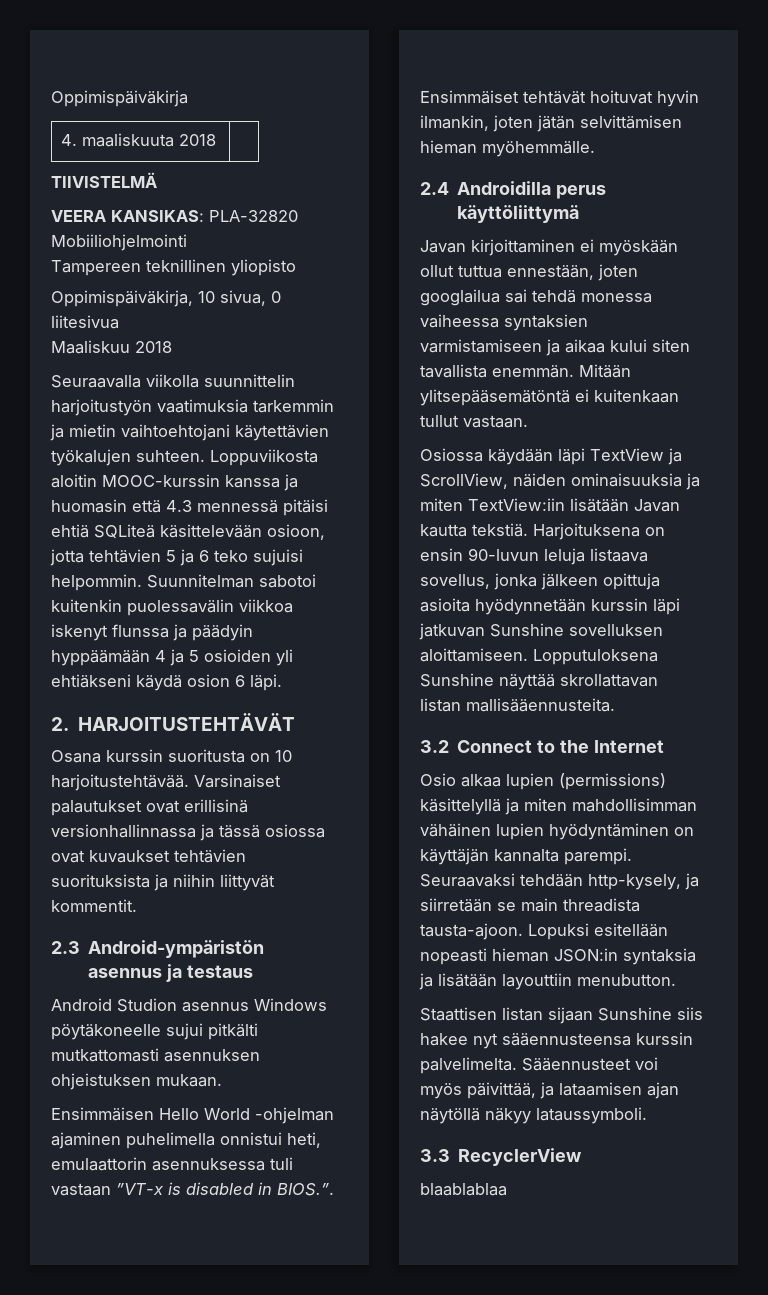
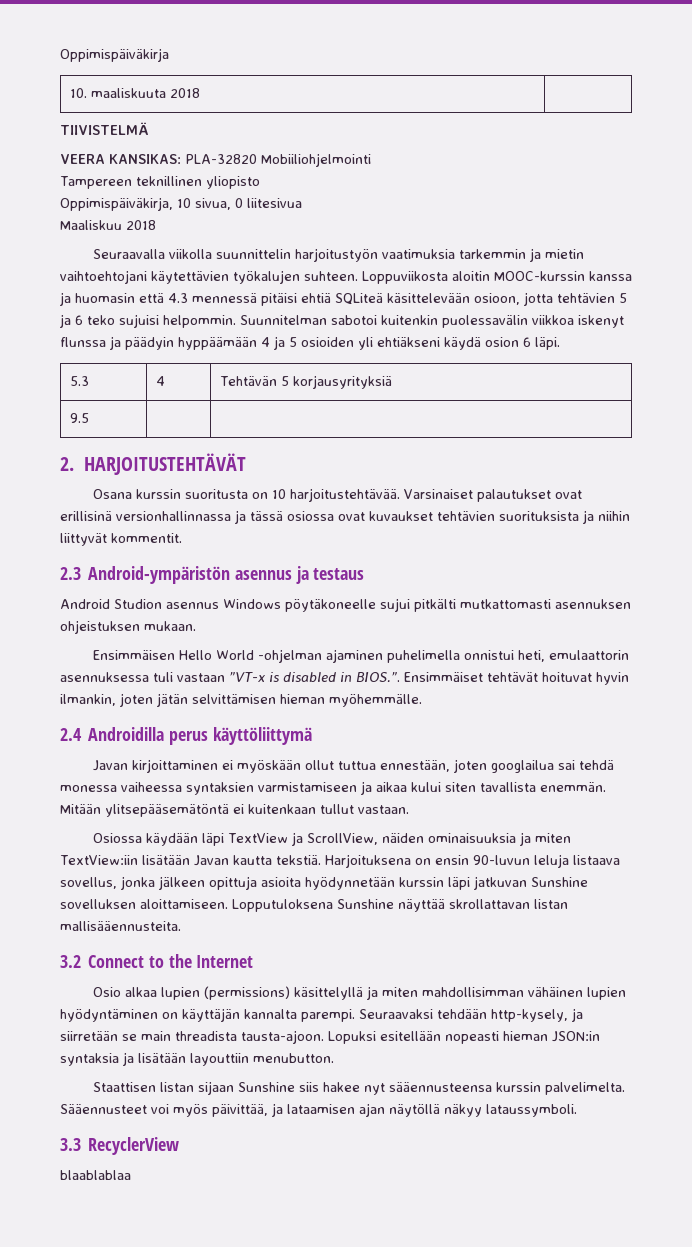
- 4. maaliskuuta 2018 |
+ 10. maaliskuuta 2018 |
+ 5.3 | 4 | Tehtävän 5 korjausyrityksiä
+ 9.5 | |

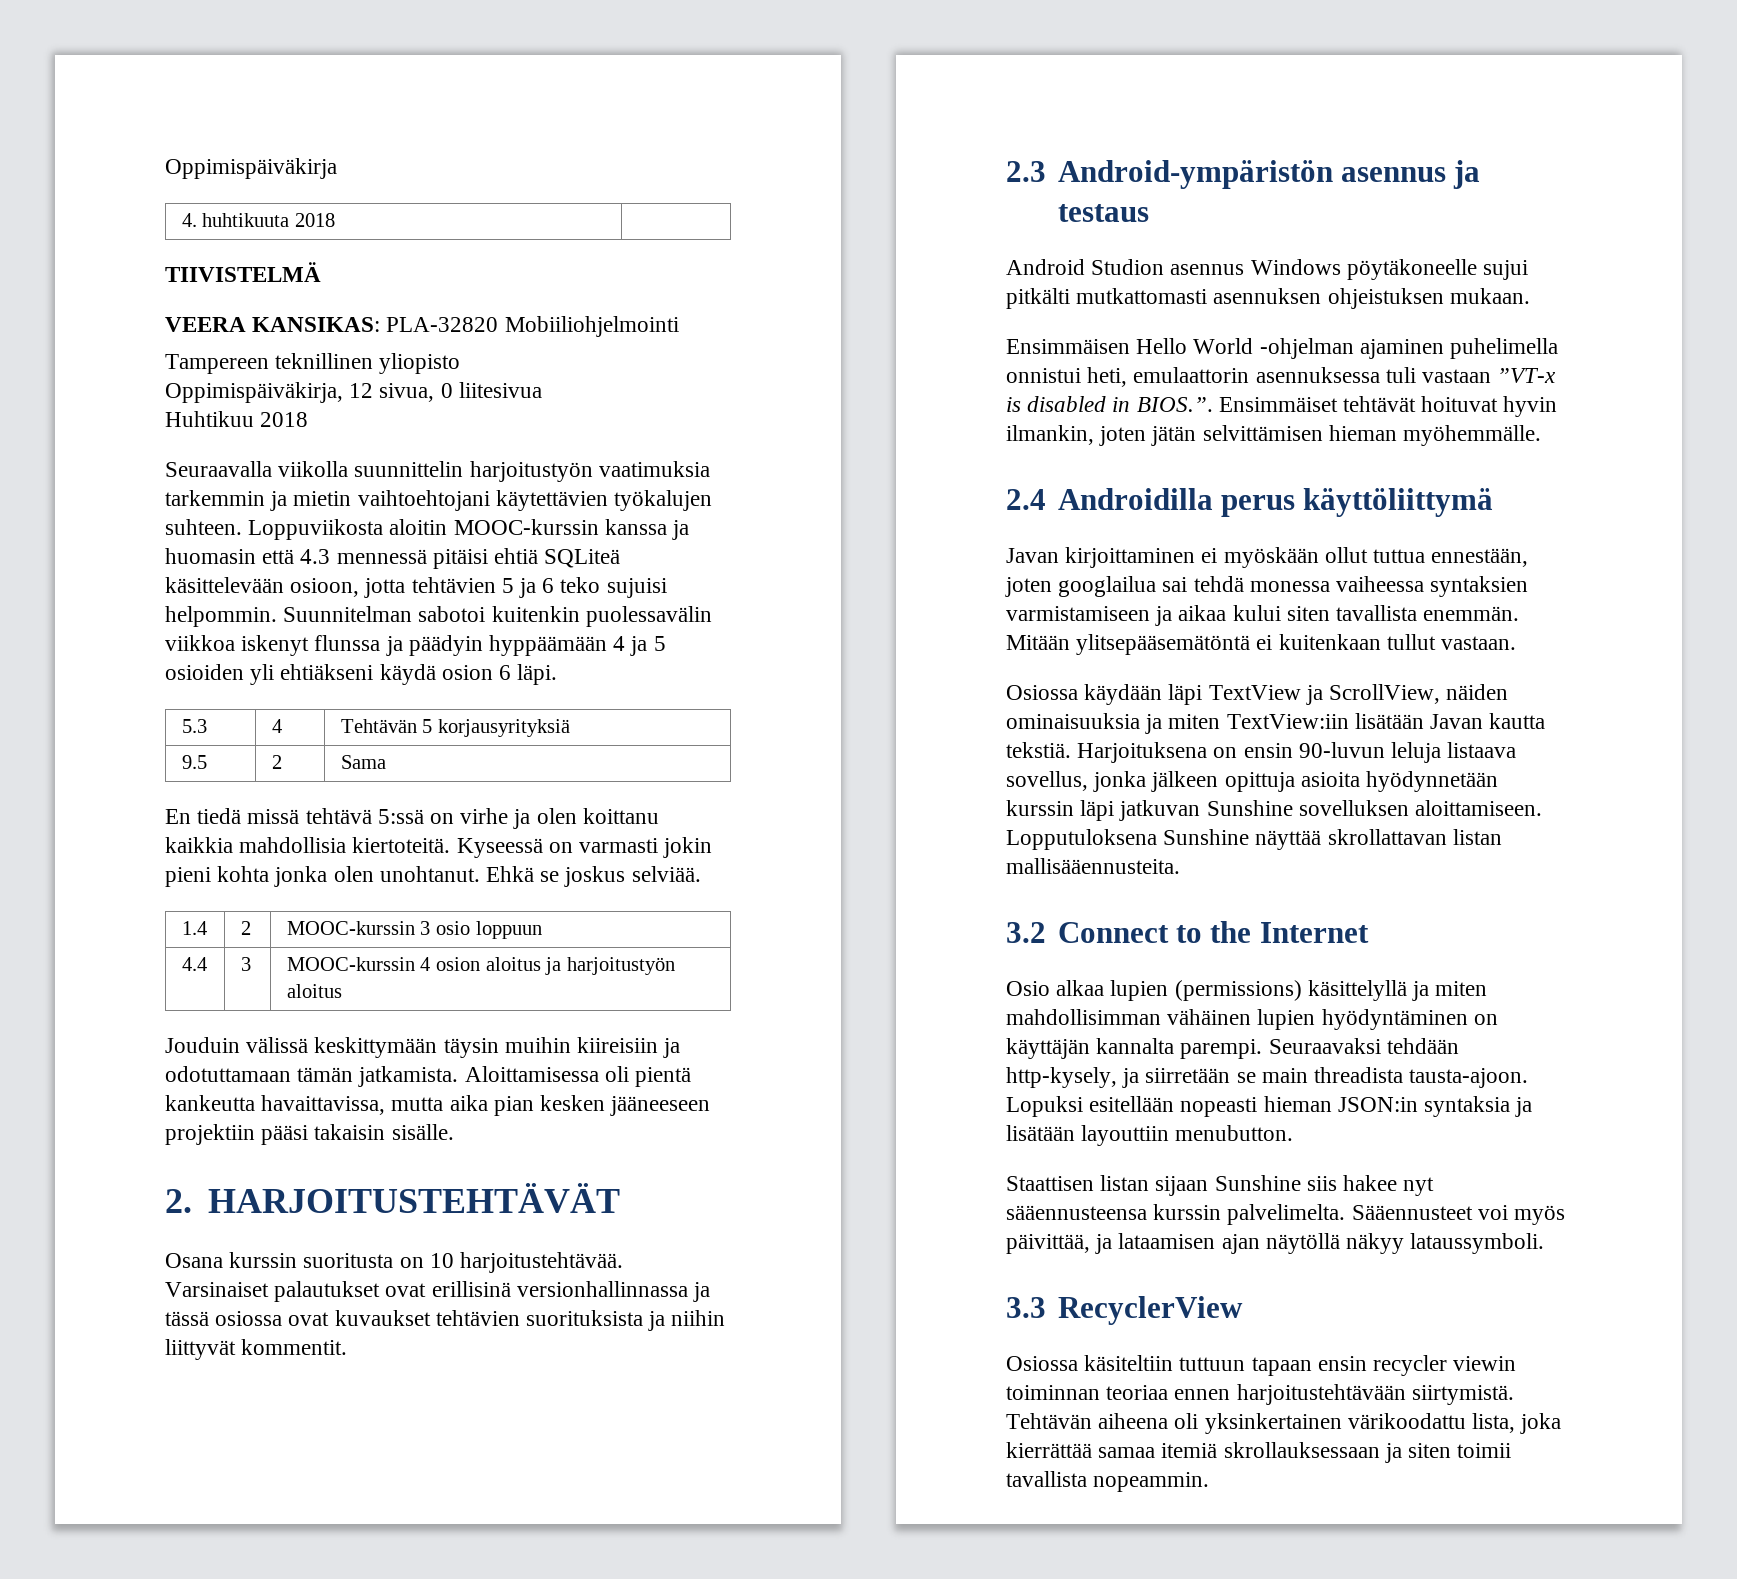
- 10. maaliskuuta 2018 |
+ 4. huhtikuuta 2018 |
- Oppimispäiväkirja, 10 sivua, 0 liitesivua
+ Oppimispäiväkirja, 12 sivua, 0 liitesivua
- Maaliskuu 2018
+ Huhtikuu 2018
- 9.5 | |
+ 9.5 | 2 | Sama
+ En tiedä missä tehtävä 5:ssä on virhe ja olen koittanu kaikkia mahdollisia kiertoteitä. Kyseessä on varmasti jokin pieni kohta jonka olen unohtanut. Ehkä se joskus selviää.
+ 1.4 | 2 | MOOC-kurssin 3 osio loppuun
+ 4.4 | 3 | MOOC-kurssin 4 osion aloitus ja harjoitustyön aloitus
+ Jouduin välissä keskittymään täysin muihin kiireisiin ja odotuttamaan tämän jatkamista. Aloittamisessa oli pientä kankeutta havaittavissa, mutta aika pian kesken jääneeseen projektiin pääsi takaisin sisälle.
- blaablablaa
+ Osiossa käsiteltiin tuttuun tapaan ensin recycler viewin toiminnan teoriaa ennen harjoitustehtävään siirtymistä. Tehtävän aiheena oli yksinkertainen värikoodattu lista, joka kierrättää samaa itemiä skrollauksessaan ja siten toimii tavallista nopeammin.

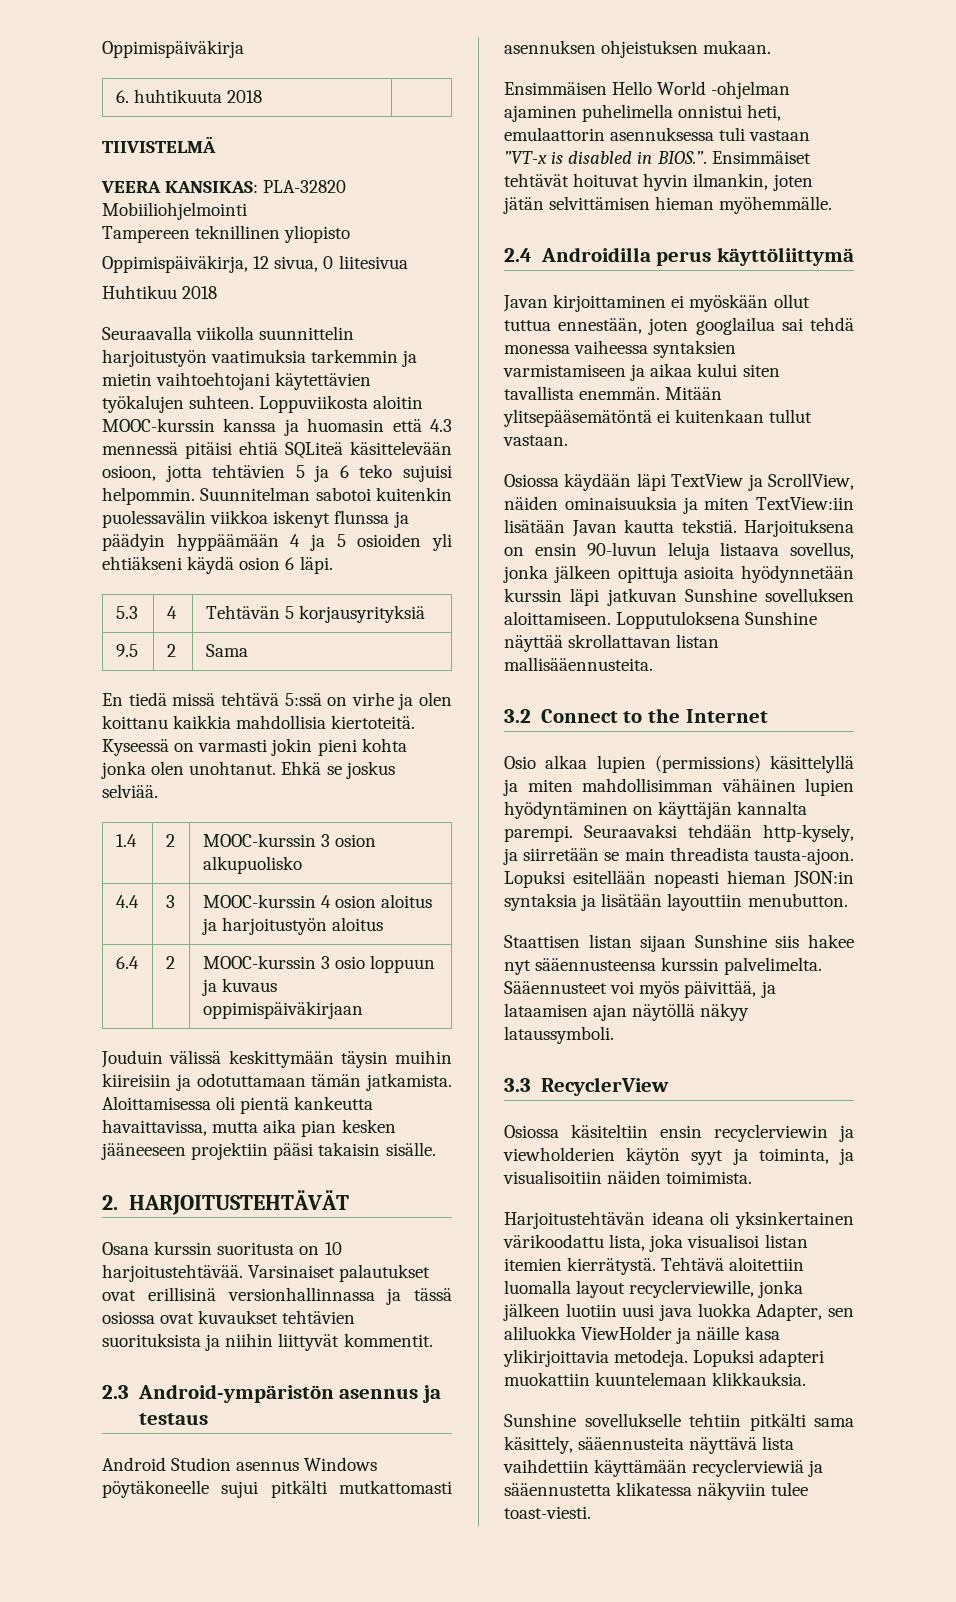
- 4. huhtikuuta 2018 |
+ 6. huhtikuuta 2018 |
- 1.4 | 2 | MOOC-kurssin 3 osio loppuun
+ 1.4 | 2 | MOOC-kurssin 3 osion alkupuolisko
+ 6.4 | 2 | MOOC-kurssin 3 osio loppuun ja kuvaus oppimispäiväkirjaan
- Osiossa käsiteltiin tuttuun tapaan ensin recycler viewin toiminnan teoriaa ennen harjoitustehtävään siirtymistä. Tehtävän aiheena oli yksinkertainen värikoodattu lista, joka kierrättää samaa itemiä skrollauksessaan ja siten toimii tavallista nopeammin.
+ Osiossa käsiteltiin ensin recyclerviewin ja viewholderien käytön syyt ja toiminta, ja visualisoitiin näiden toimimista.
+ Harjoitustehtävän ideana oli yksinkertainen värikoodattu lista, joka visualisoi listan itemien kierrätystä. Tehtävä aloitettiin luomalla layout recyclerviewille, jonka jälkeen luotiin uusi java luokka Adapter, sen aliluokka ViewHolder ja näille kasa ylikirjoittavia metodeja. Lopuksi adapteri muokattiin kuuntelemaan klikkauksia.
+ Sunshine sovellukselle tehtiin pitkälti sama käsittely, sääennusteita näyttävä lista vaihdettiin käyttämään recyclerviewiä ja sääennustetta klikatessa näkyviin tulee toast-viesti.

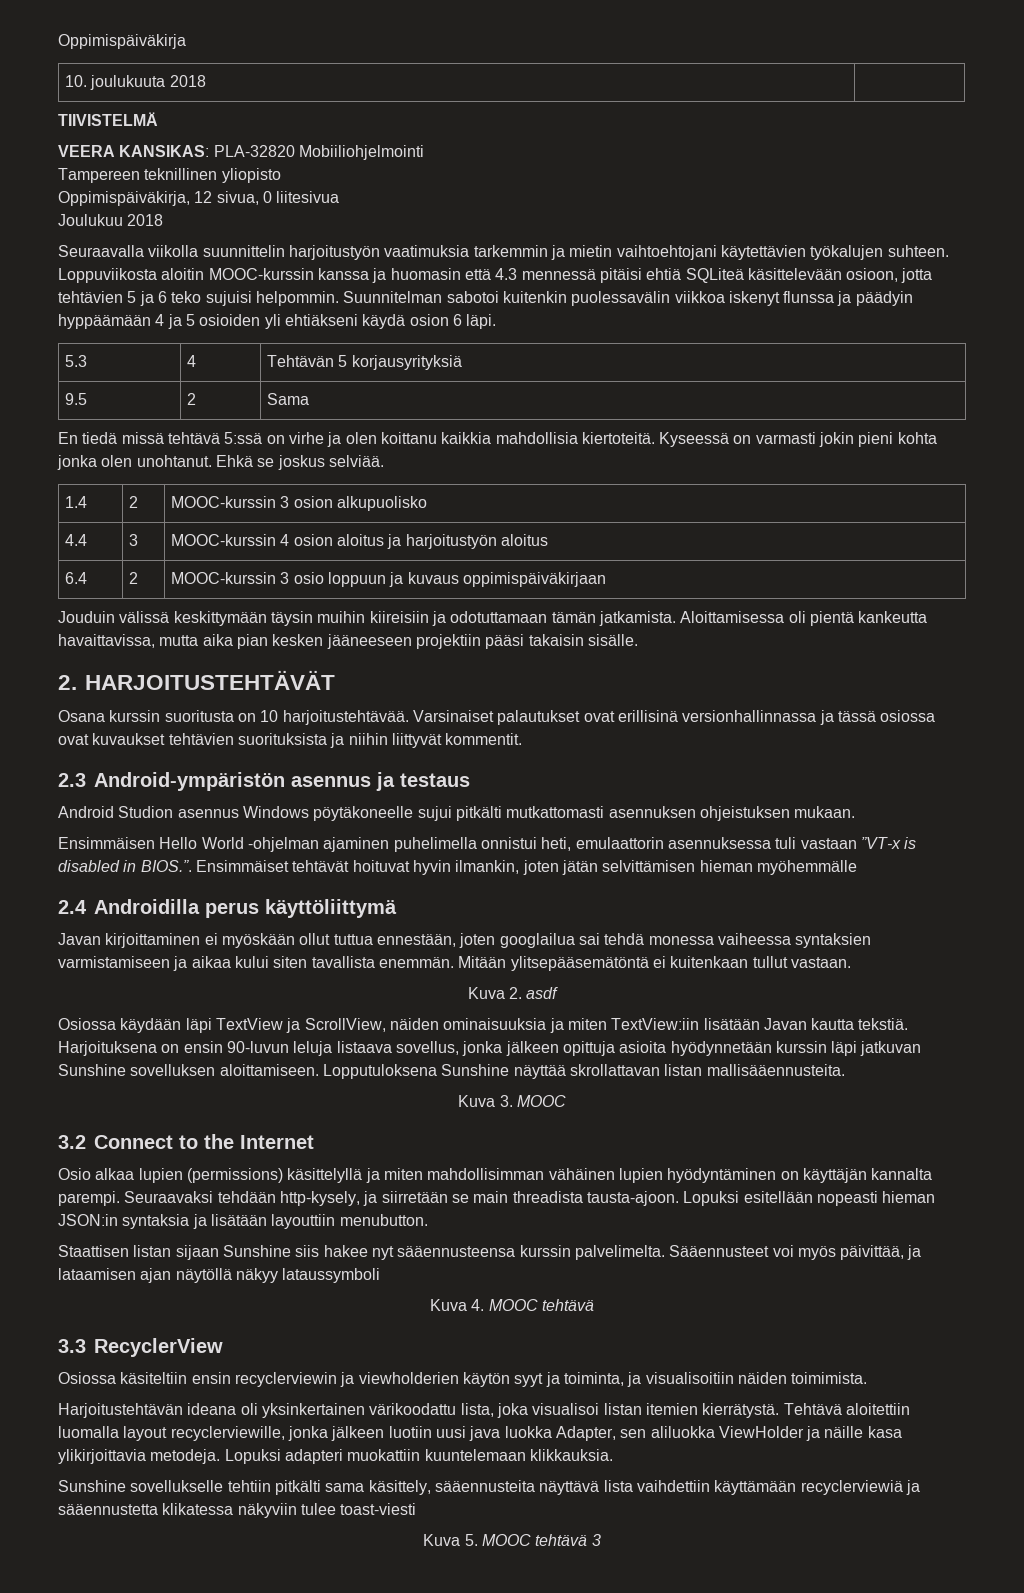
- 6. huhtikuuta 2018 |
+ 10. joulukuuta 2018 |
- Huhtikuu 2018
+ Joulukuu 2018
- Ensimmäisen Hello World -ohjelman ajaminen puhelimella onnistui heti, emulaattorin asennuksessa tuli vastaan ”VT-x is disabled in BIOS.”. Ensimmäiset tehtävät hoituvat hyvin ilmankin, joten jätän selvittämisen hieman myöhemmälle.
+ Ensimmäisen Hello World -ohjelman ajaminen puhelimella onnistui heti, emulaattorin asennuksessa tuli vastaan ”VT-x is disabled in BIOS.”. Ensimmäiset tehtävät hoituvat hyvin ilmankin, joten jätän selvittämisen hieman myöhemmälle
+ Kuva 2. asdf
+ Kuva 3. MOOC
- Sääennusteet voi myös päivittää, ja lataamisen ajan näytöllä näkyy lataussymboli.
+ Sääennusteet voi myös päivittää, ja lataamisen ajan näytöllä näkyy lataussymboli
+ Kuva 4. MOOC tehtävä
- Sunshine sovellukselle tehtiin pitkälti sama käsittely, sääennusteita näyttävä lista vaihdettiin käyttämään recyclerviewiä ja sääennustetta klikatessa näkyviin tulee toast-viesti.
+ Sunshine sovellukselle tehtiin pitkälti sama käsittely, sääennusteita näyttävä lista vaihdettiin käyttämään recyclerviewiä ja sääennustetta klikatessa näkyviin tulee toast-viesti
+ Kuva 5. MOOC tehtävä 3

